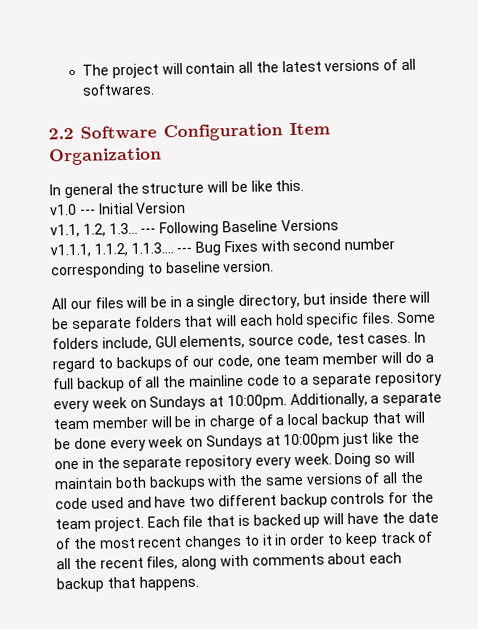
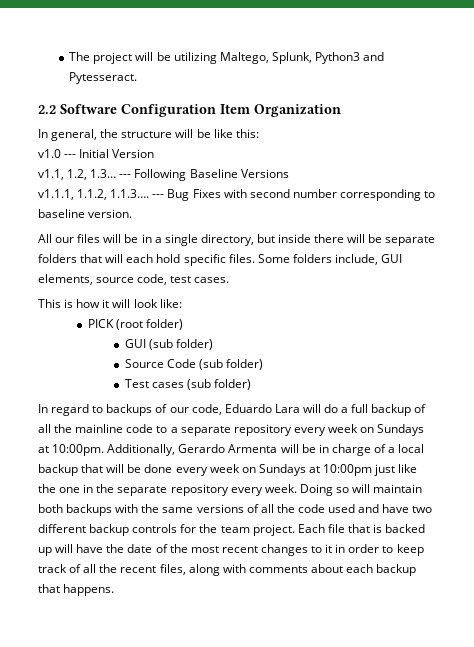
- The project will contain all the latest versions of all softwares.
+ The project will be utilizing Maltego, Splunk, Python3 and Pytesseract.
- In general the structure will be like this.
+ In general, the structure will be like this:
- Some folders include, GUI elements, source code, test cases. In regard to backups of our code, one team member will do a full backup of all the mainline code to a separate repository every week on Sundays at 10:00pm.
+ Some folders include, GUI elements, source code, test cases.
+ This is how it will look like:
+ PICK (root folder)
+ GUI (sub folder)
+ Source Code (sub folder)
+ Test cases (sub folder)
+ In regard to backups of our code, Eduardo Lara will do a full backup of all the mainline code to a separate repository every week on Sundays at 10:00pm.
- Additionally, a separate team member will be in charge of a local backup that will be done every week on Sundays at 10:00pm just like the one in the separate repository every week.
+ Additionally, Gerardo Armenta will be in charge of a local backup that will be done every week on Sundays at 10:00pm just like the one in the separate repository every week.

